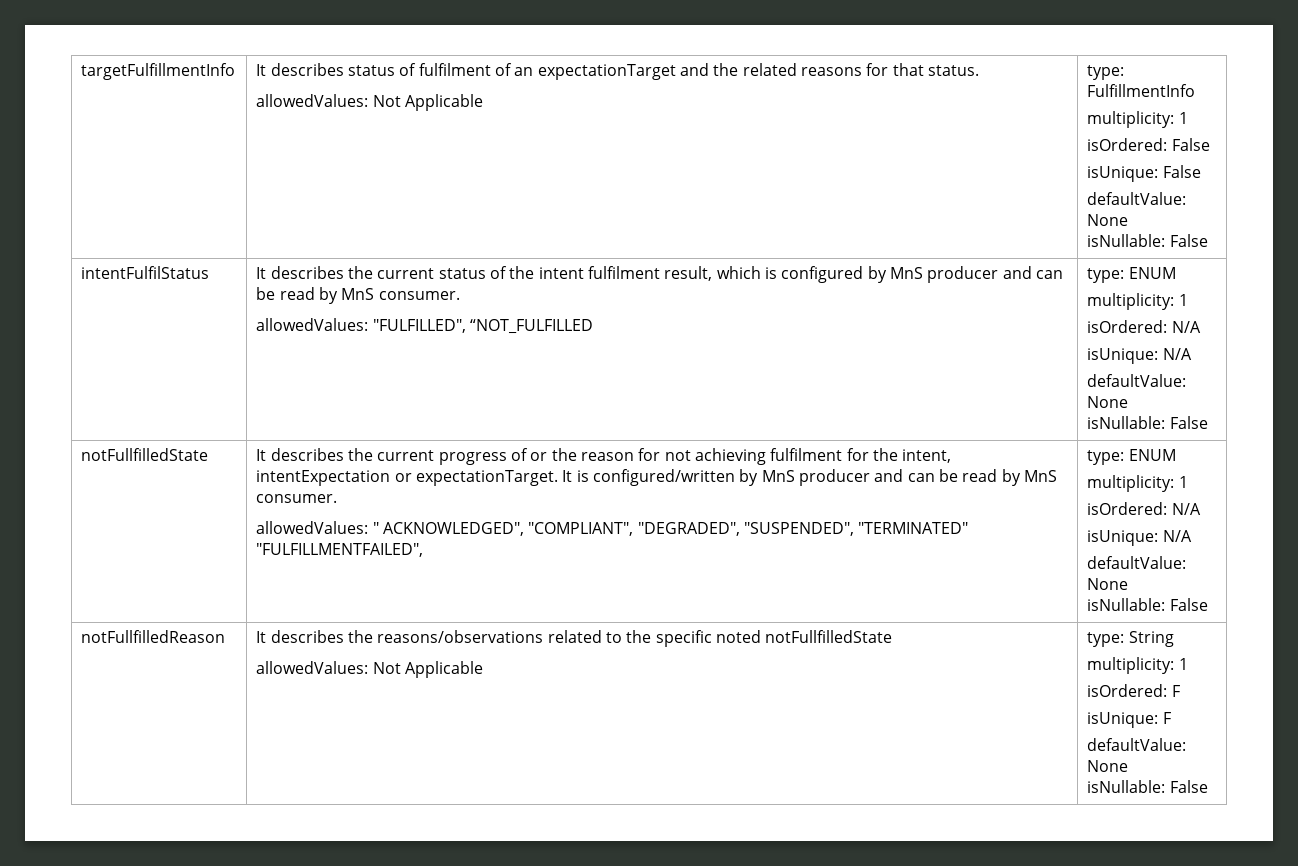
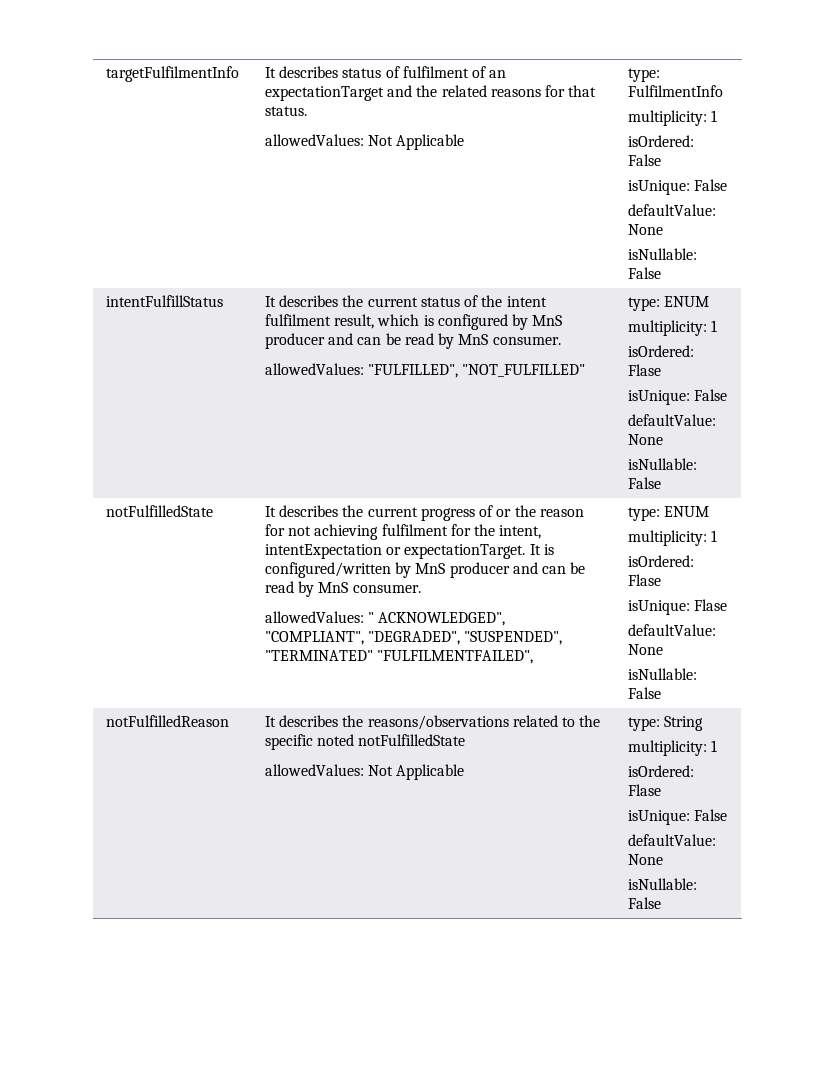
- targetFulfillmentInfo | It describes status of fulfilment of an expectationTarget and the related reasons for that status.
- allowedValues: Not Applicable | type: FulfillmentInfo
+ targetFulfilmentInfo | It describes status of fulfilment of an expectationTarget and the related reasons for that status.
+ allowedValues: Not Applicable | type: FulfilmentInfo
- intentFulfilStatus | It describes the current status of the intent fulfilment result, which is configured by MnS producer and can be read by MnS consumer.
- allowedValues: "FULFILLED", “NOT_FULFILLED | type: ENUM
+ intentFulfillStatus | It describes the current status of the intent fulfilment result, which is configured by MnS producer and can be read by MnS consumer.
+ allowedValues: "FULFILLED", "NOT_FULFILLED" | type: ENUM
  multiplicity: 1
- isOrdered: N/A
- isUnique: N/A
+ isOrdered: Flase
+ isUnique: False
  defaultValue: None
  isNullable: False
- notFullfilledState
+ notFulfilledState
- allowedValues: " ACKNOWLEDGED", "COMPLIANT", "DEGRADED", "SUSPENDED", "TERMINATED" "FULFILLMENTFAILED", | type: ENUM
+ allowedValues: " ACKNOWLEDGED", "COMPLIANT", "DEGRADED", "SUSPENDED", "TERMINATED" "FULFILMENTFAILED", | type: ENUM
  multiplicity: 1
- isOrdered: N/A
- isUnique: N/A
+ isOrdered: Flase
+ isUnique: Flase
  defaultValue: None
  isNullable: False
- notFullfilledReason | It describes the reasons/observations related to the specific noted notFullfilledState
+ notFulfilledReason | It describes the reasons/observations related to the specific noted notFulfilledState
  allowedValues: Not Applicable | type: String
  multiplicity: 1
- isOrdered: F
- isUnique: F
+ isOrdered: Flase
+ isUnique: False

